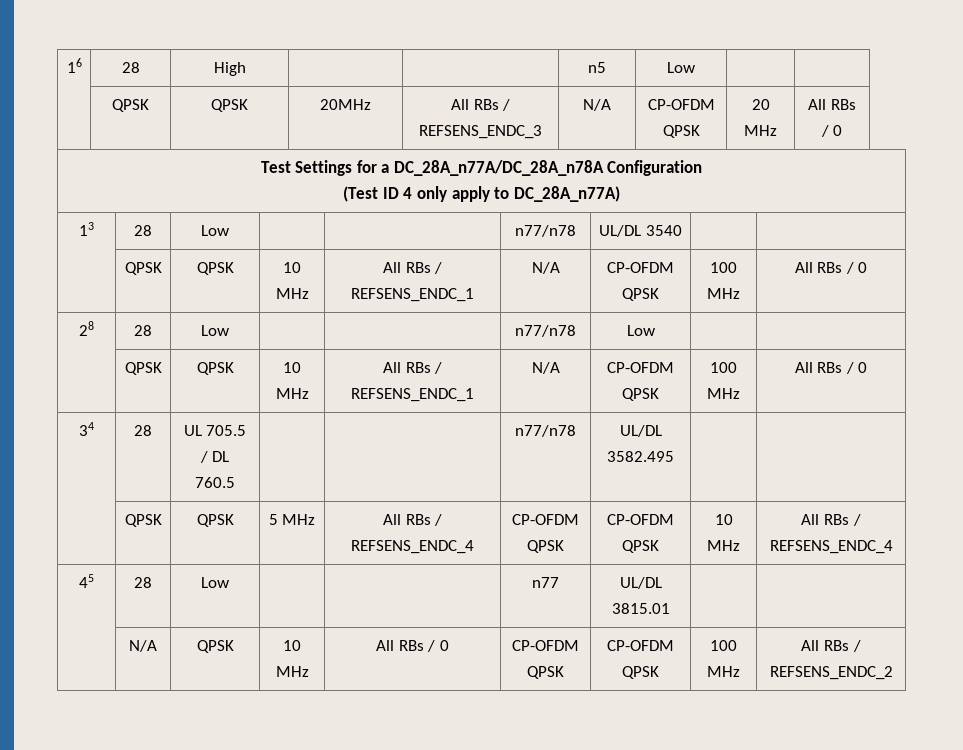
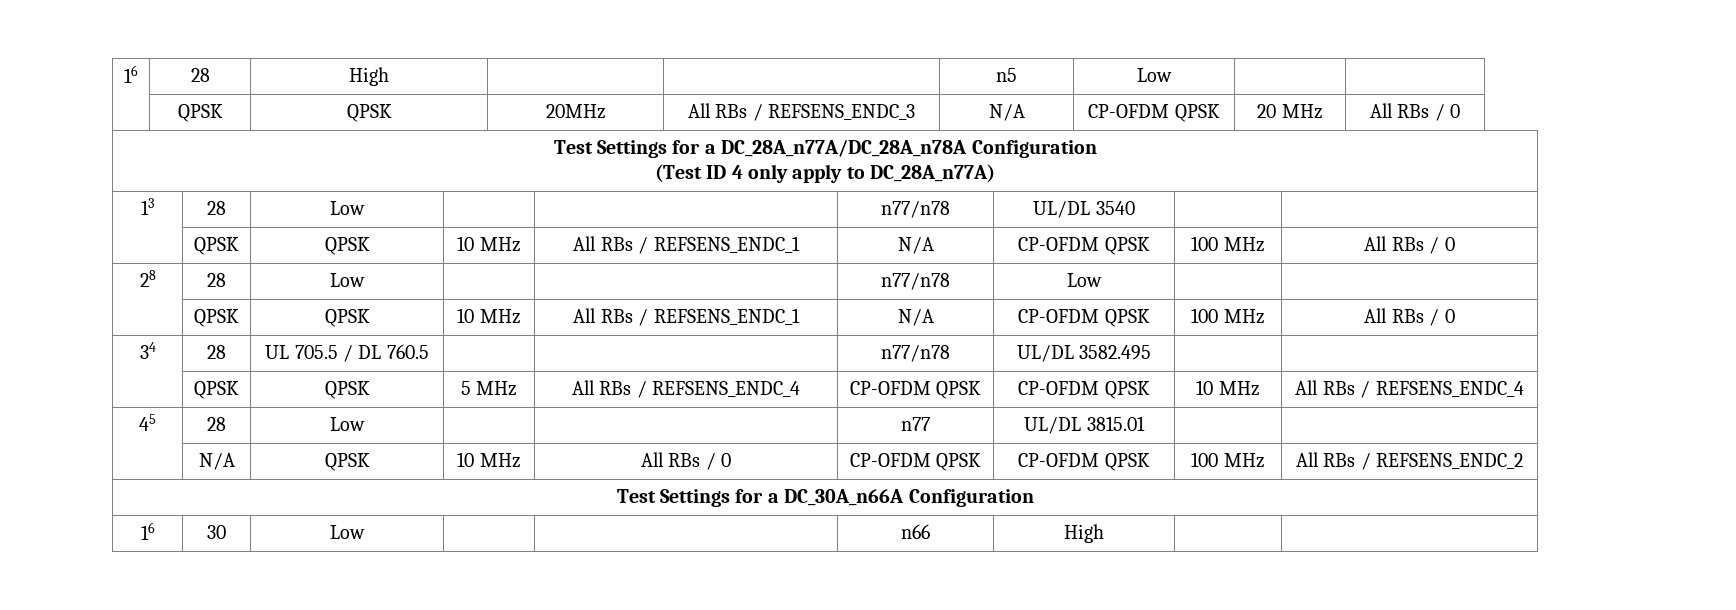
+ Test Settings for a DC_30A_n66A Configuration
+ 16 | 30 | Low | | | n66 | High | |

